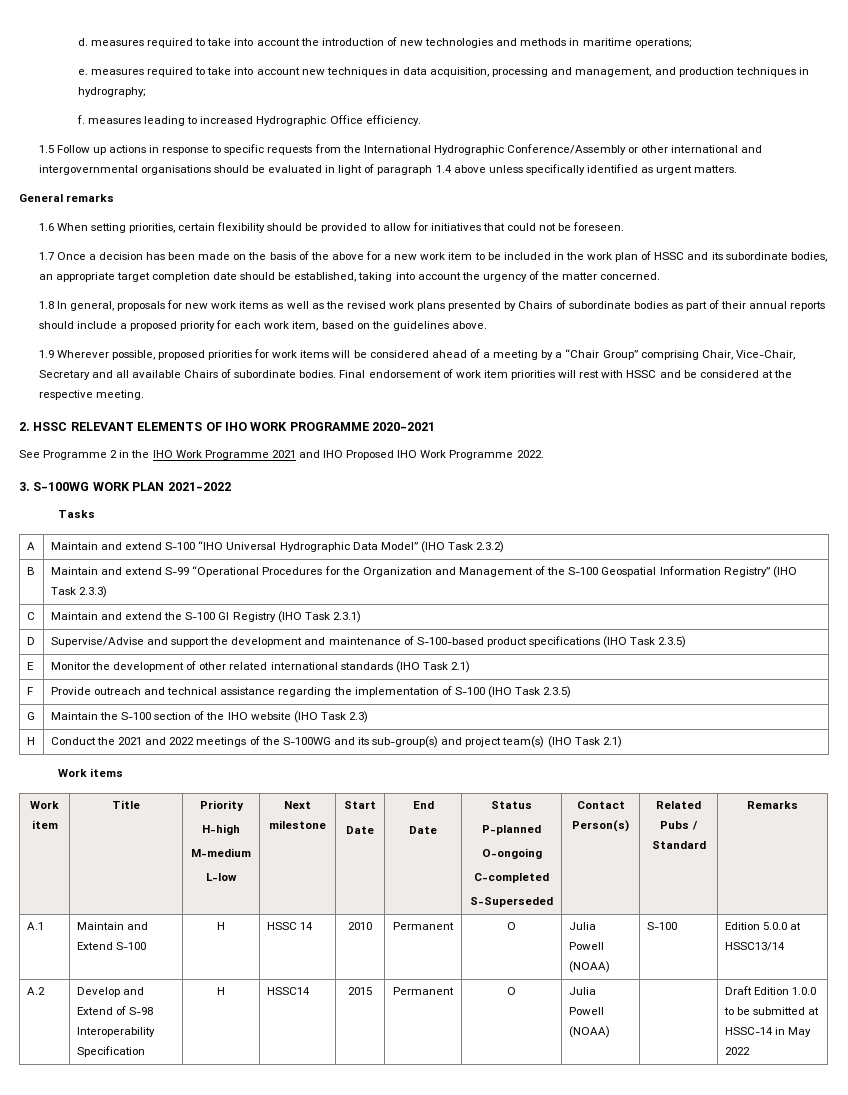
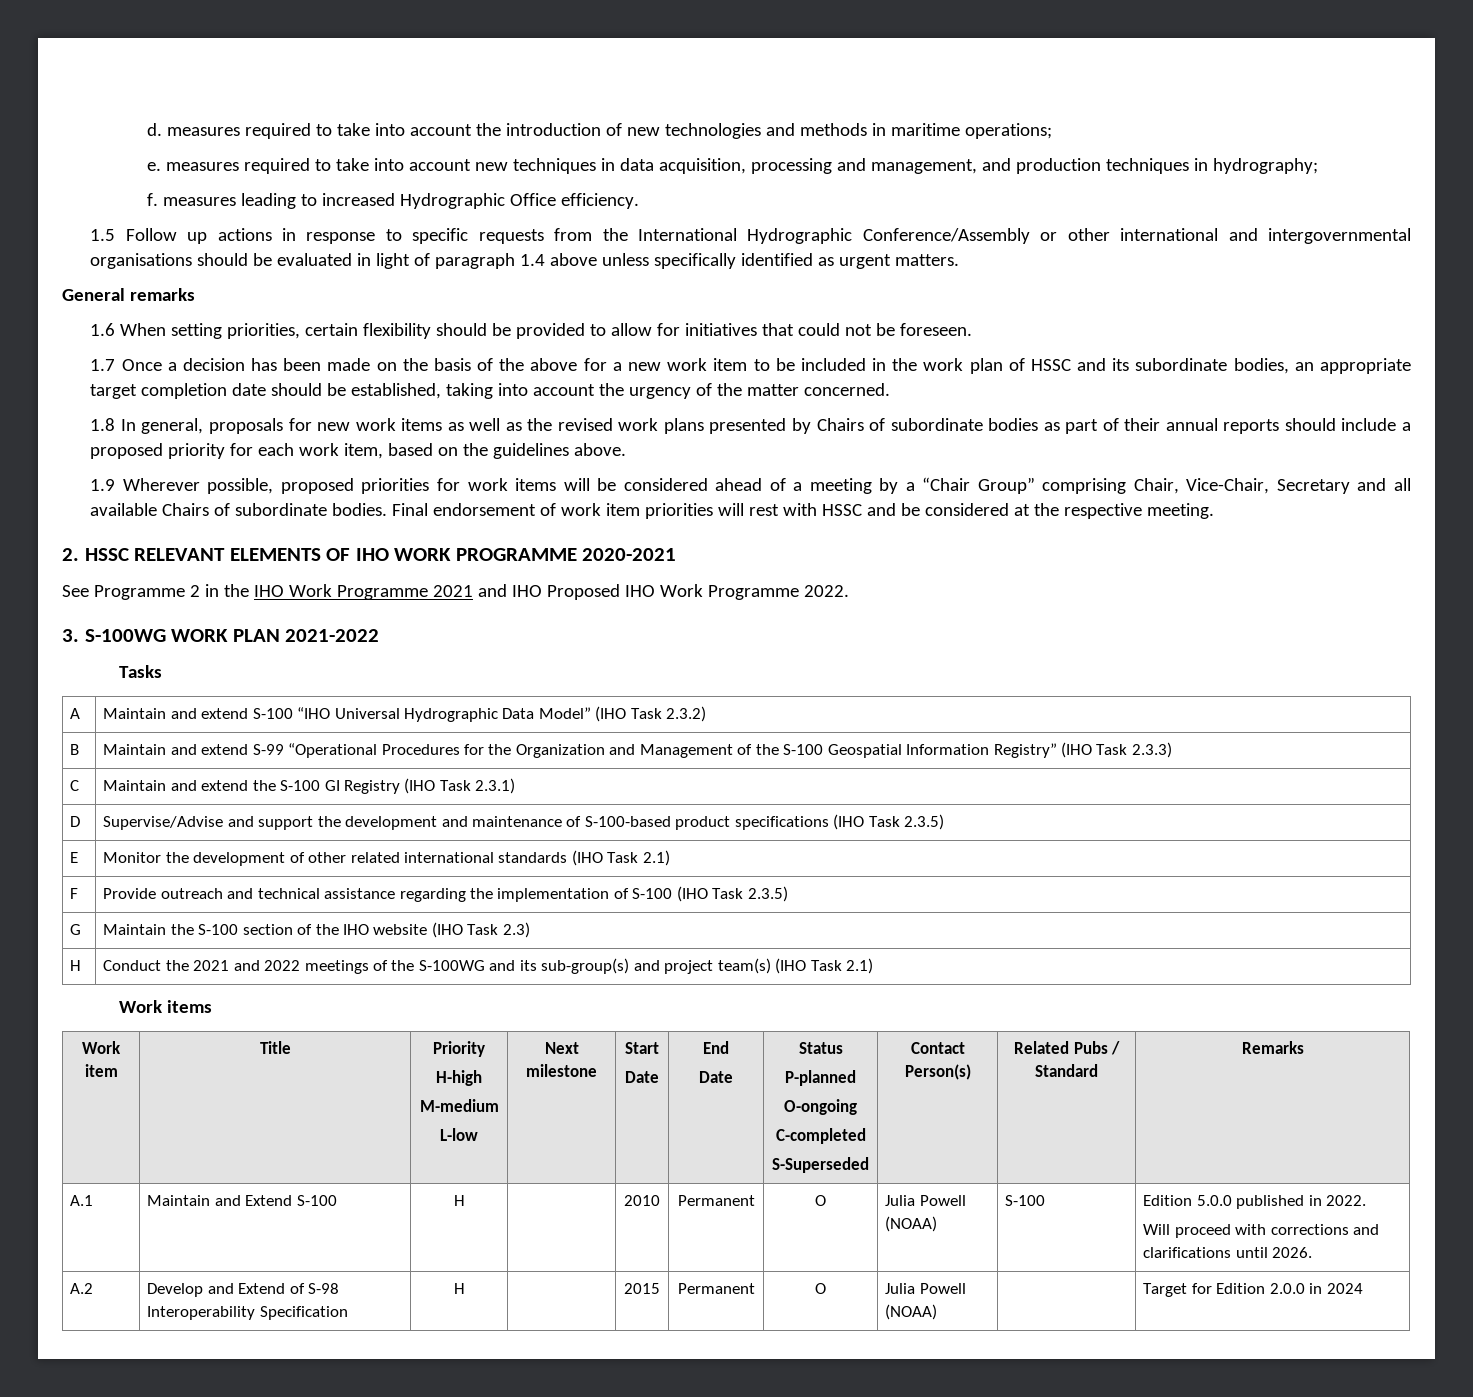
- A.1 | Maintain and Extend S-100 | H | HSSC 14 | 2010 | Permanent | O | Julia Powell (NOAA) | S-100 | Edition 5.0.0 at HSSC13/14
+ A.1 | Maintain and Extend S-100 | H | | 2010 | Permanent | O | Julia Powell (NOAA) | S-100 | Edition 5.0.0 published in 2022.
+ Will proceed with corrections and clarifications until 2026.
- A.2 | Develop and Extend of S-98 Interoperability Specification | H | HSSC14 | 2015 | Permanent | O | Julia Powell (NOAA) | | Draft Edition 1.0.0 to be submitted at HSSC-14 in May 2022
+ A.2 | Develop and Extend of S-98 Interoperability Specification | H | | 2015 | Permanent | O | Julia Powell (NOAA) | | Target for Edition 2.0.0 in 2024

